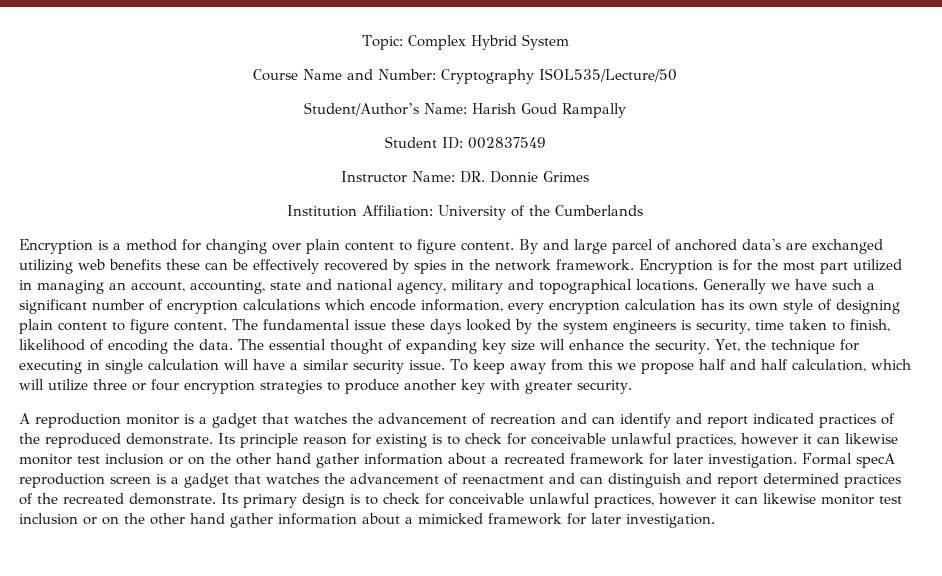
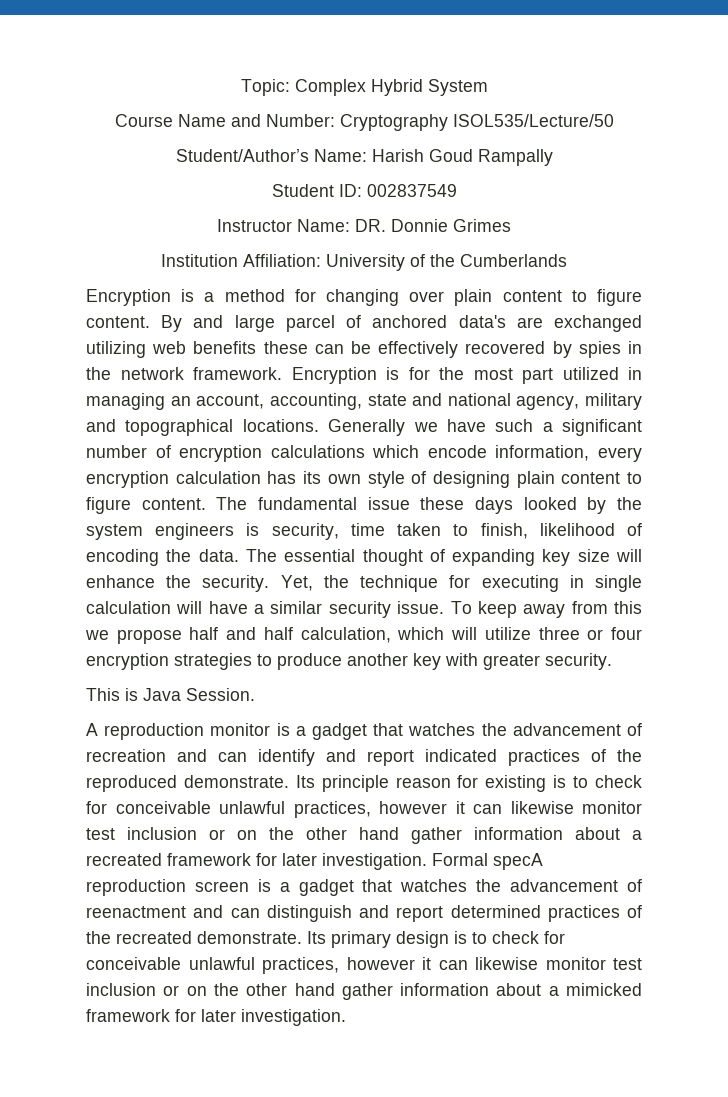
+ This is Java Session.

